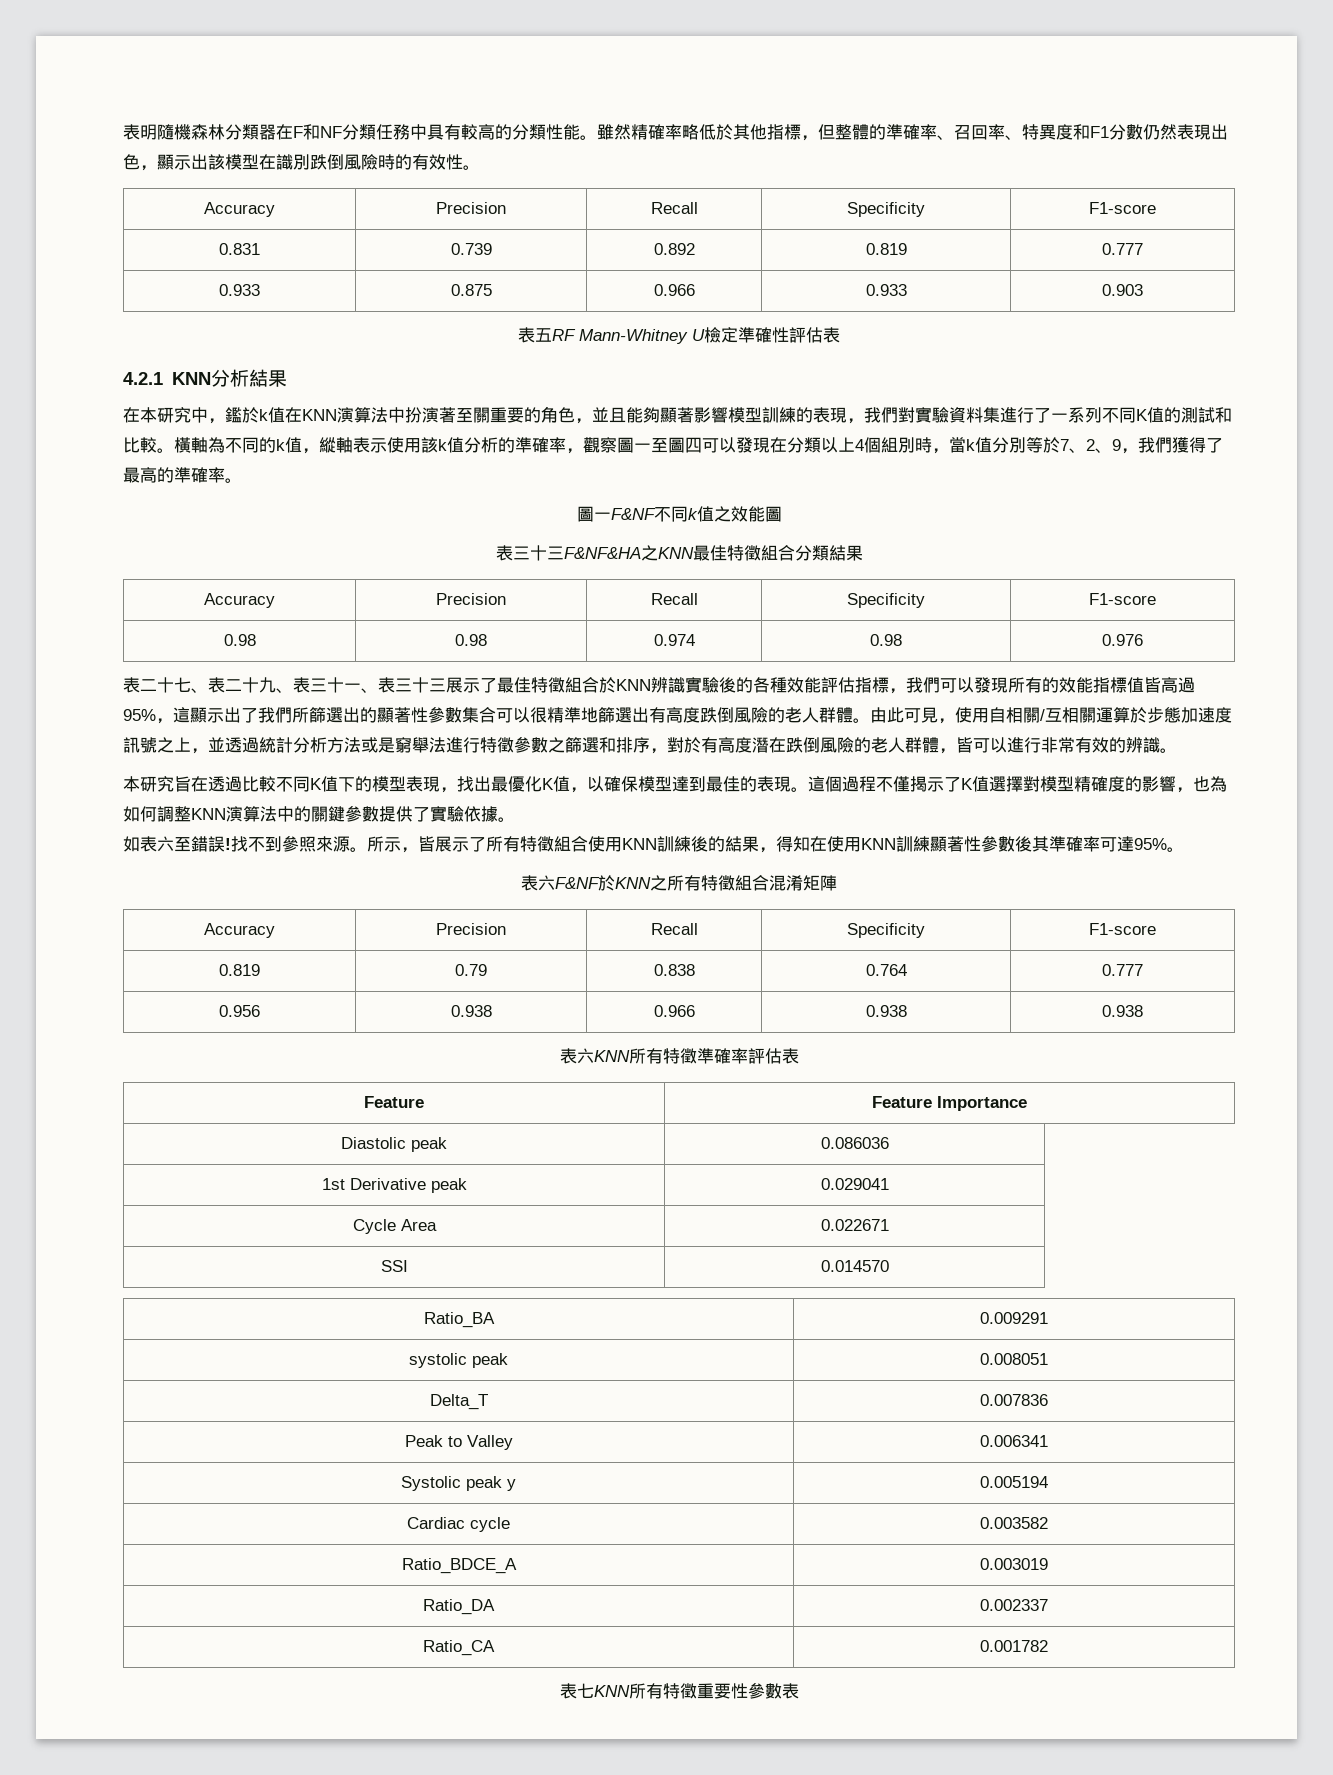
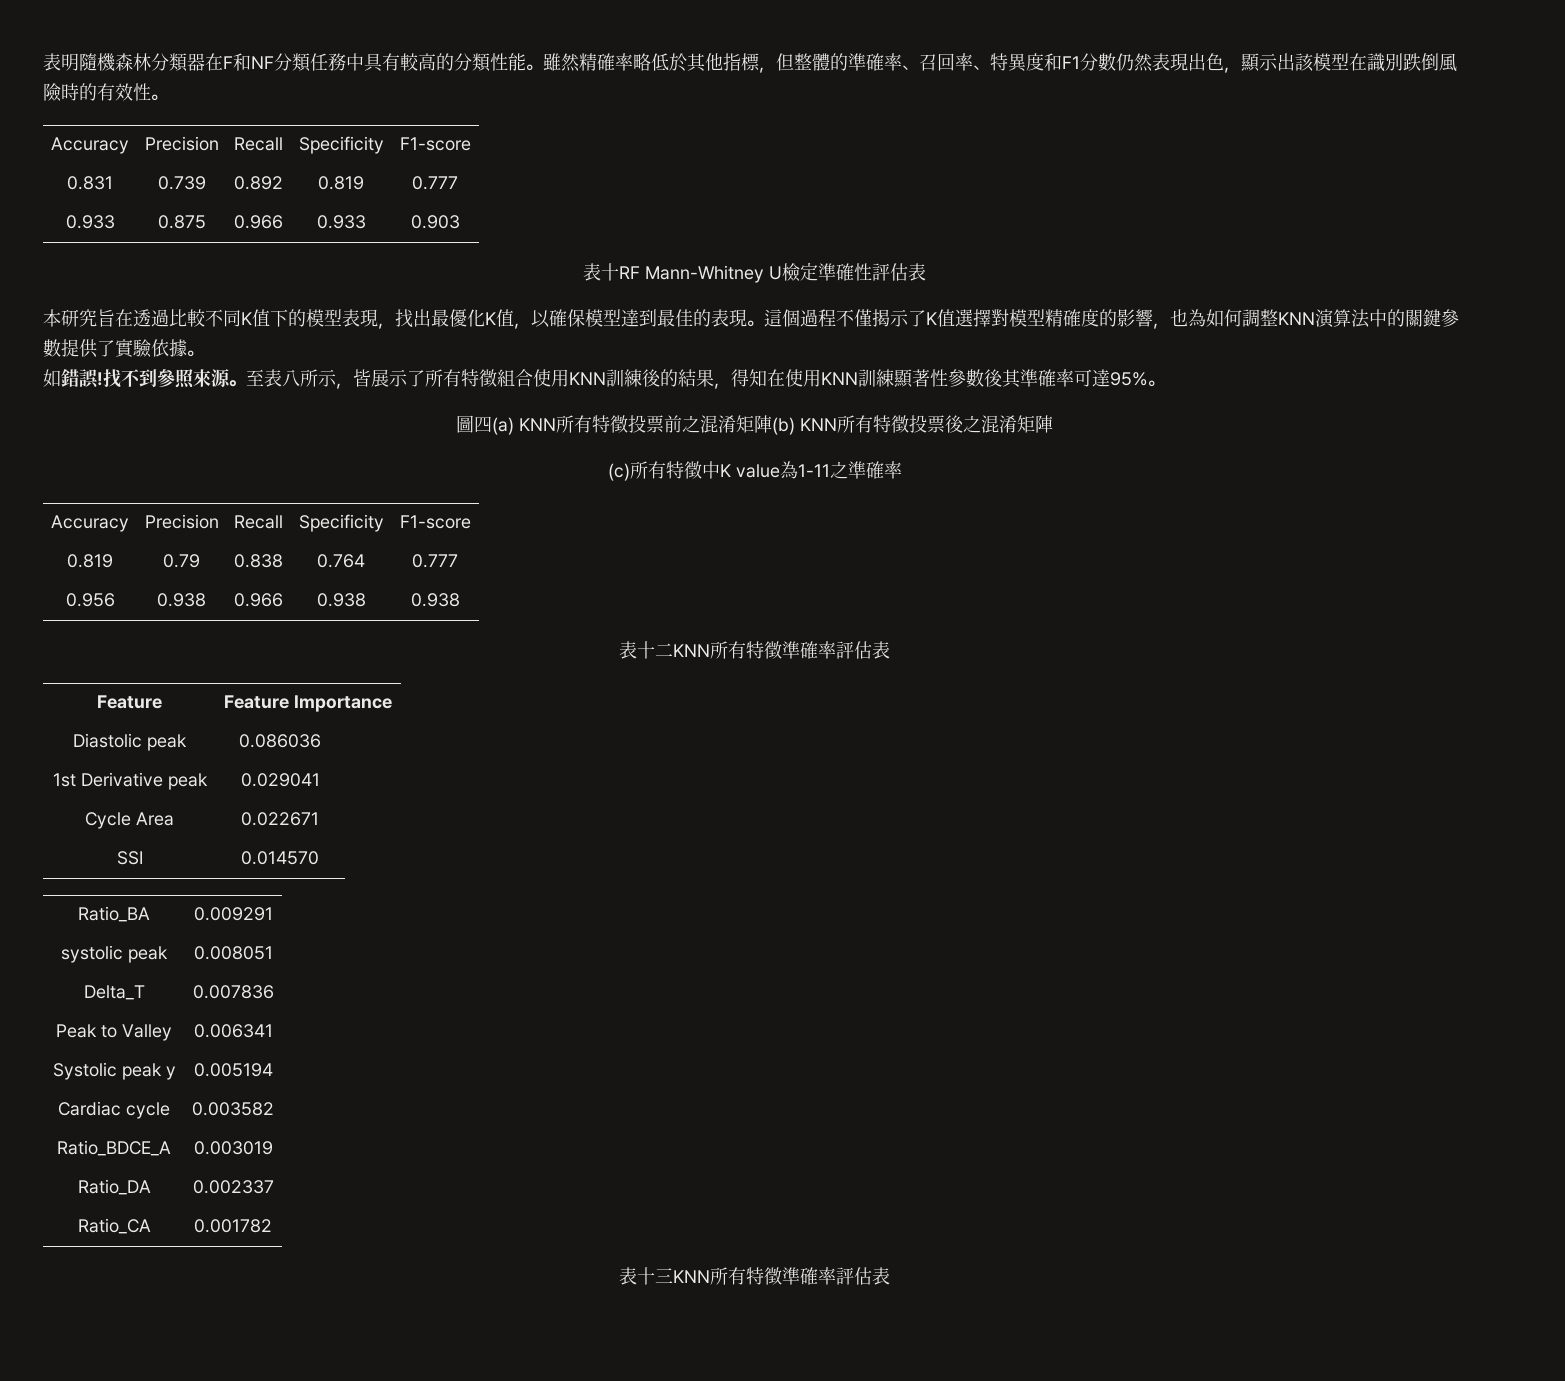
- 表五RF Mann-Whitney U檢定準確性評估表
+ 表十RF Mann-Whitney U檢定準確性評估表
- 4.2.1 KNN分析結果
- 在本研究中，鑑於k值在KNN演算法中扮演著至關重要的角色，並且能夠顯著影響模型訓練的表現，我們對實驗資料集進行了一系列不同K值的測試和比較。橫軸為不同的k值，縱軸表示使用該k值分析的準確率，觀察圖一至圖四可以發現在分類以上4個組別時，當k值分別等於7、2、9，我們獲得了最高的準確率。
- 圖一F&NF不同k值之效能圖
- 表三十三F&NF&HA之KNN最佳特徵組合分類結果
- Accuracy | Precision | Recall | Specificity | F1-score
- 0.98 | 0.98 | 0.974 | 0.98 | 0.976
- 表二十七、表二十九、表三十一、表三十三展示了最佳特徵組合於KNN辨識實驗後的各種效能評估指標，我們可以發現所有的效能指標值皆高過95%，這顯示出了我們所篩選出的顯著性參數集合可以很精準地篩選出有高度跌倒風險的老人群體。由此可見，使用自相關/互相關運算於步態加速度訊號之上，並透過統計分析方法或是窮舉法進行特徵參數之篩選和排序，對於有高度潛在跌倒風險的老人群體，皆可以進行非常有效的辨識。
- 如表六至錯誤!
+ 如錯誤!
- 所示，皆展示了所有特徵組合使用KNN訓練後的結果，得知在使用KNN訓練顯著性參數後其準確率可達95%。
+ 至表八所示，皆展示了所有特徵組合使用KNN訓練後的結果，得知在使用KNN訓練顯著性參數後其準確率可達95%。
- 表六F&NF於KNN之所有特徵組合混淆矩陣
+ 圖四(a) KNN所有特徵投票前之混淆矩陣(b) KNN所有特徵投票後之混淆矩陣
+ (c)所有特徵中K value為1-11之準確率
- 表六KNN所有特徵準確率評估表
+ 表十二KNN所有特徵準確率評估表
- 表七KNN所有特徵重要性參數表
+ 表十三KNN所有特徵準確率評估表

